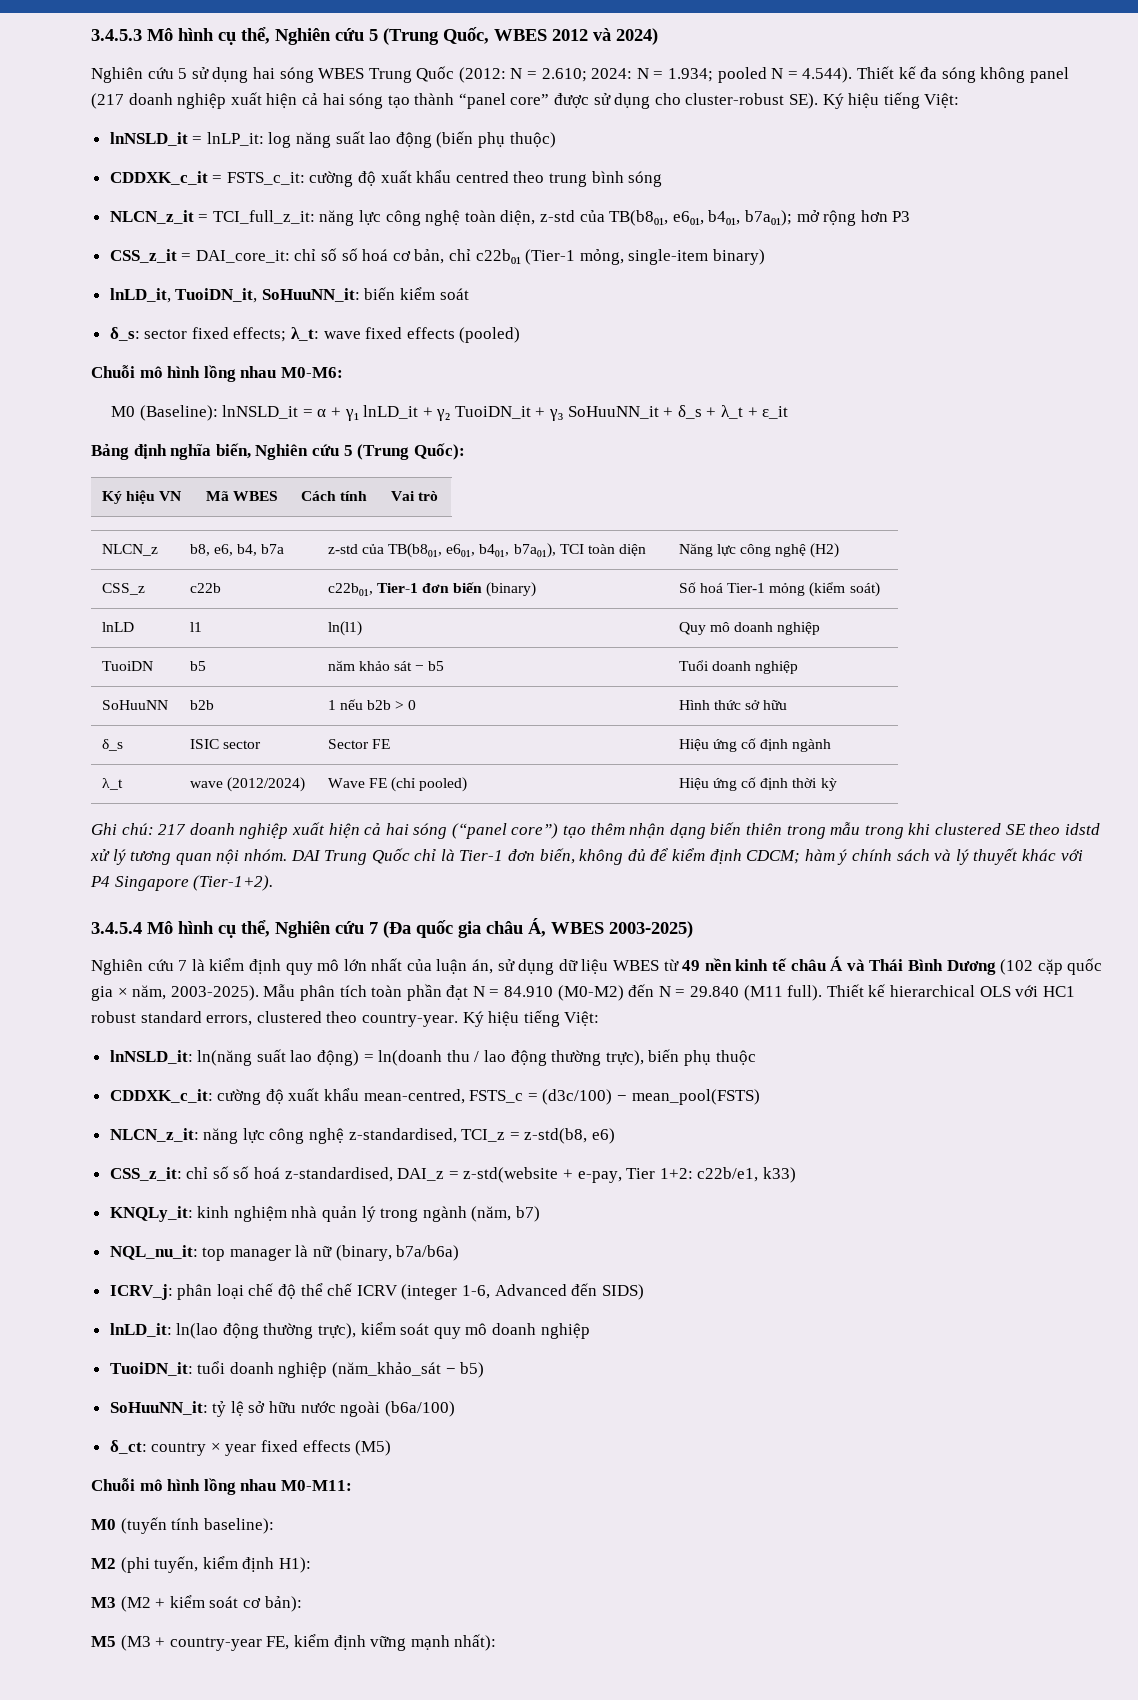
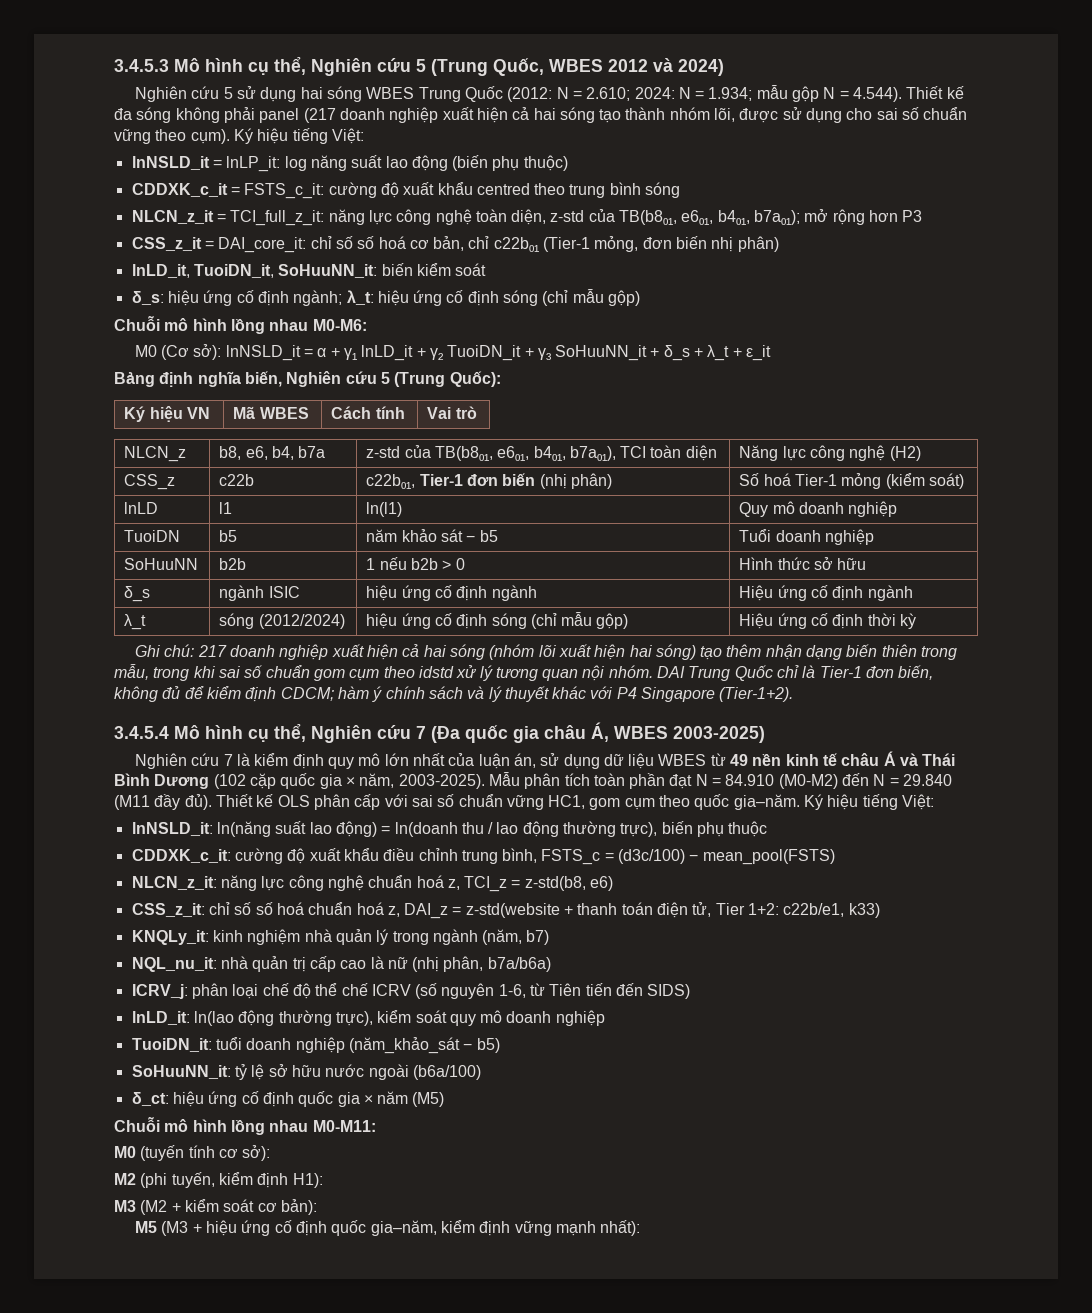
- Nghiên cứu 5 sử dụng hai sóng WBES Trung Quốc (2012: N = 2.610; 2024: N = 1.934; pooled N = 4.544). Thiết kế đa sóng không panel (217 doanh nghiệp xuất hiện cả hai sóng tạo thành “panel core” được sử dụng cho cluster-robust SE). Ký hiệu tiếng Việt:
+ Nghiên cứu 5 sử dụng hai sóng WBES Trung Quốc (2012: N = 2.610; 2024: N = 1.934; mẫu gộp N = 4.544). Thiết kế đa sóng không phải panel (217 doanh nghiệp xuất hiện cả hai sóng tạo thành nhóm lõi, được sử dụng cho sai số chuẩn vững theo cụm). Ký hiệu tiếng Việt:
- CSS_z_it = DAI_core_it: chỉ số số hoá cơ bản, chỉ c22b₀₁ (Tier-1 mỏng, single-item binary)
+ CSS_z_it = DAI_core_it: chỉ số số hoá cơ bản, chỉ c22b₀₁ (Tier-1 mỏng, đơn biến nhị phân)
- δ_s: sector fixed effects; λ_t: wave fixed effects (pooled)
+ δ_s: hiệu ứng cố định ngành; λ_t: hiệu ứng cố định sóng (chỉ mẫu gộp)
- M0 (Baseline): lnNSLD_it = α + γ₁ lnLD_it + γ₂ TuoiDN_it + γ₃ SoHuuNN_it + δ_s + λ_t + ε_it
+ M0 (Cơ sở): lnNSLD_it = α + γ₁ lnLD_it + γ₂ TuoiDN_it + γ₃ SoHuuNN_it + δ_s + λ_t + ε_it
- CSS_z | c22b | c22b₀₁, Tier-1 đơn biến (binary) | Số hoá Tier-1 mỏng (kiểm soát)
+ CSS_z | c22b | c22b₀₁, Tier-1 đơn biến (nhị phân) | Số hoá Tier-1 mỏng (kiểm soát)
- δ_s | ISIC sector | Sector FE | Hiệu ứng cố định ngành
+ δ_s | ngành ISIC | hiệu ứng cố định ngành | Hiệu ứng cố định ngành
- λ_t | wave (2012/2024) | Wave FE (chỉ pooled) | Hiệu ứng cố định thời kỳ
+ λ_t | sóng (2012/2024) | hiệu ứng cố định sóng (chỉ mẫu gộp) | Hiệu ứng cố định thời kỳ
- Ghi chú: 217 doanh nghiệp xuất hiện cả hai sóng (“panel core”) tạo thêm nhận dạng biến thiên trong mẫu trong khi clustered SE theo idstd xử lý tương quan nội nhóm.
+ Ghi chú: 217 doanh nghiệp xuất hiện cả hai sóng (nhóm lõi xuất hiện hai sóng) tạo thêm nhận dạng biến thiên trong mẫu, trong khi sai số chuẩn gom cụm theo idstd xử lý tương quan nội nhóm.
- Mẫu phân tích toàn phần đạt N = 84.910 (M0-M2) đến N = 29.840 (M11 full). Thiết kế hierarchical OLS với HC1 robust standard errors, clustered theo country-year.
+ Mẫu phân tích toàn phần đạt N = 84.910 (M0-M2) đến N = 29.840 (M11 đầy đủ). Thiết kế OLS phân cấp với sai số chuẩn vững HC1, gom cụm theo quốc gia–năm.
- CDDXK_c_it: cường độ xuất khẩu mean-centred, FSTS_c = (d3c/100) − mean_pool(FSTS)
+ CDDXK_c_it: cường độ xuất khẩu điều chỉnh trung bình, FSTS_c = (d3c/100) − mean_pool(FSTS)
- NLCN_z_it: năng lực công nghệ z-standardised, TCI_z = z-std(b8, e6)
+ NLCN_z_it: năng lực công nghệ chuẩn hoá z, TCI_z = z-std(b8, e6)
- CSS_z_it: chỉ số số hoá z-standardised, DAI_z = z-std(website + e-pay, Tier 1+2: c22b/e1, k33)
+ CSS_z_it: chỉ số số hoá chuẩn hoá z, DAI_z = z-std(website + thanh toán điện tử, Tier 1+2: c22b/e1, k33)
- NQL_nu_it: top manager là nữ (binary, b7a/b6a)
+ NQL_nu_it: nhà quản trị cấp cao là nữ (nhị phân, b7a/b6a)
- ICRV_j: phân loại chế độ thể chế ICRV (integer 1-6, Advanced đến SIDS)
+ ICRV_j: phân loại chế độ thể chế ICRV (số nguyên 1-6, từ Tiên tiến đến SIDS)
- δ_ct: country × year fixed effects (M5)
+ δ_ct: hiệu ứng cố định quốc gia × năm (M5)
- M0 (tuyến tính baseline):
+ M0 (tuyến tính cơ sở):
- M5 (M3 + country-year FE, kiểm định vững mạnh nhất):
+ M5 (M3 + hiệu ứng cố định quốc gia–năm, kiểm định vững mạnh nhất):

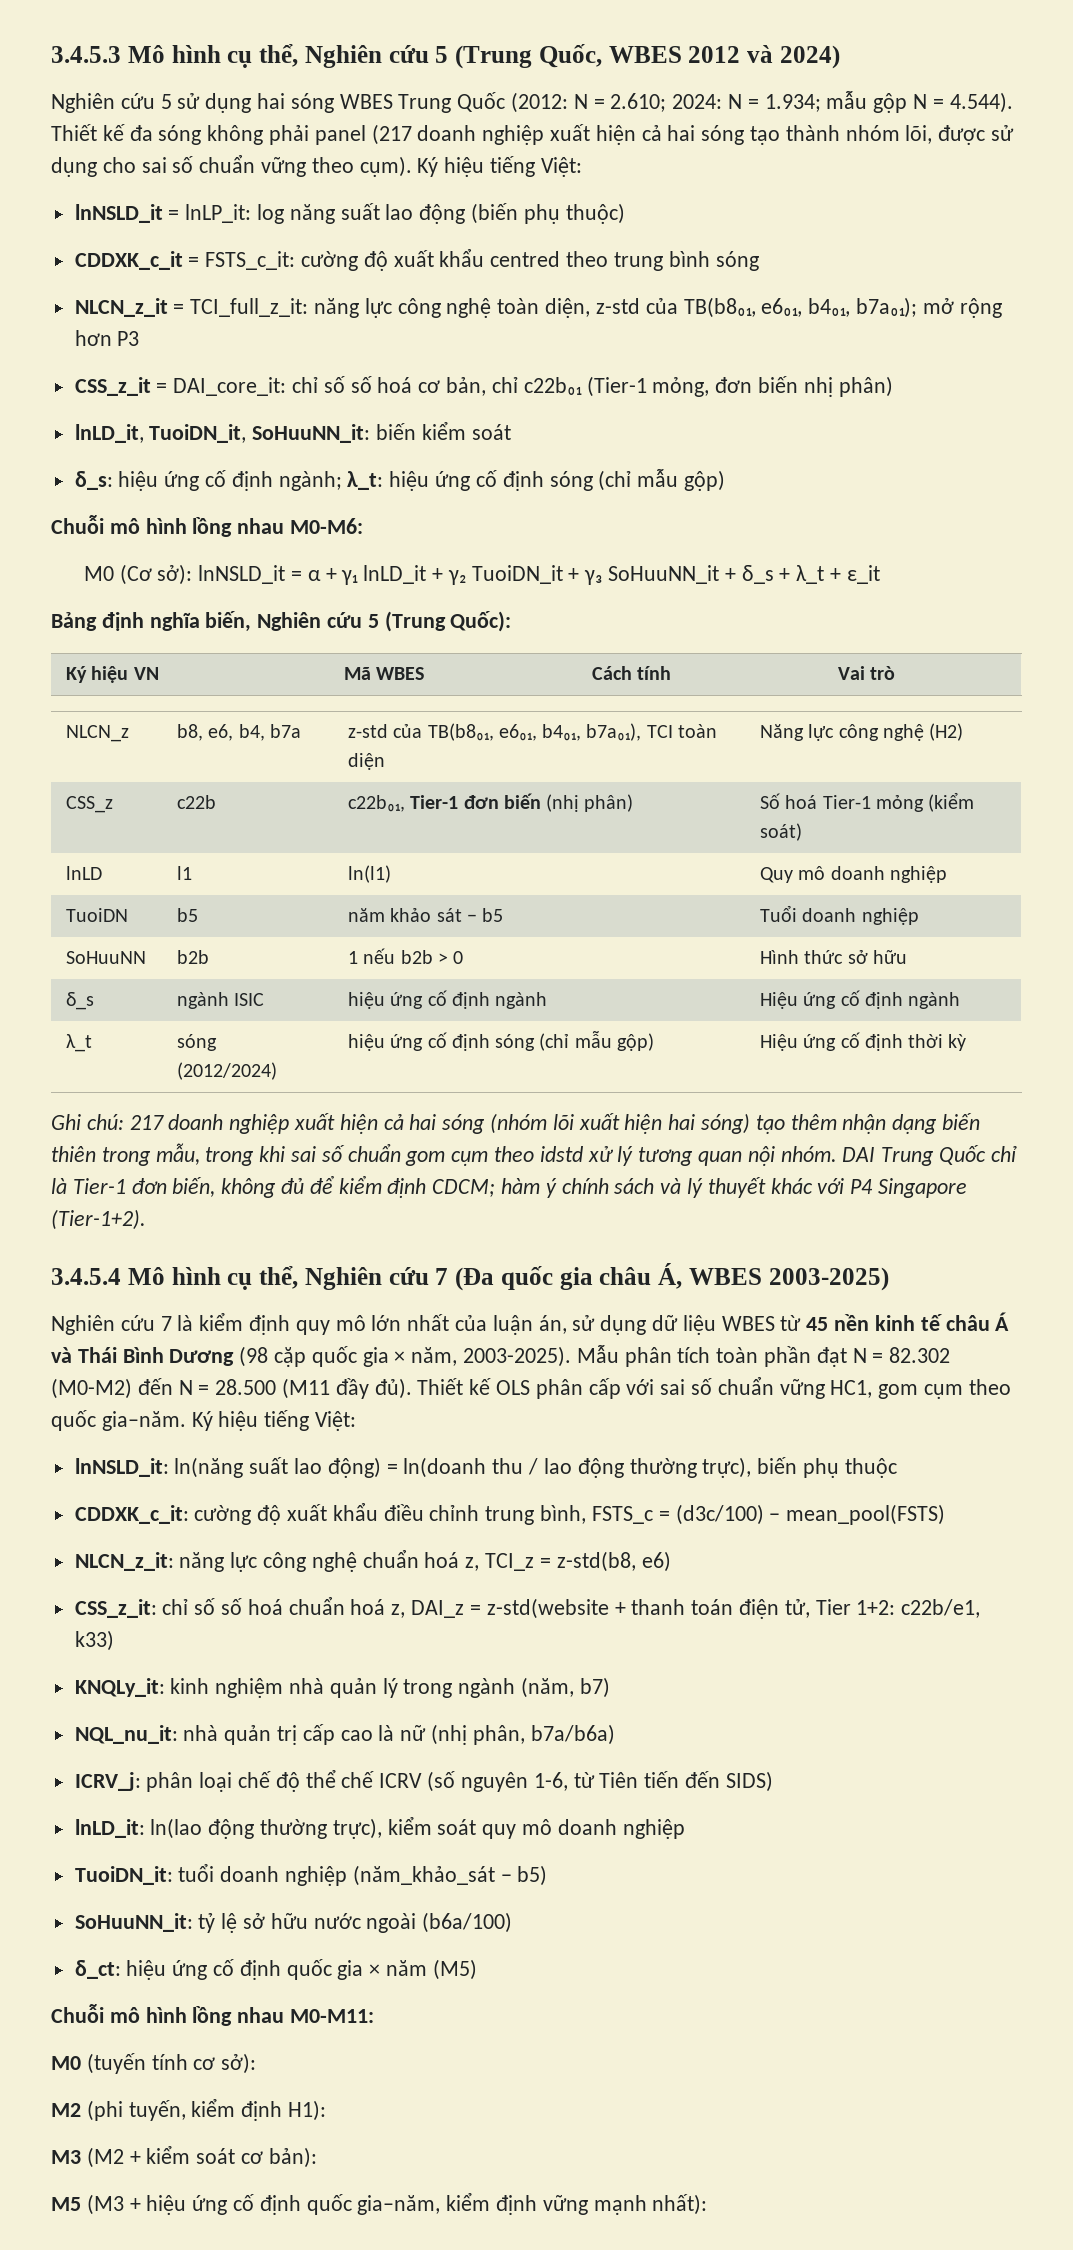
- Nghiên cứu 7 là kiểm định quy mô lớn nhất của luận án, sử dụng dữ liệu WBES từ 49 nền kinh tế châu Á và Thái Bình Dương (102 cặp quốc gia × năm, 2003-2025).
+ Nghiên cứu 7 là kiểm định quy mô lớn nhất của luận án, sử dụng dữ liệu WBES từ 45 nền kinh tế châu Á và Thái Bình Dương (98 cặp quốc gia × năm, 2003-2025).
- Mẫu phân tích toàn phần đạt N = 84.910 (M0-M2) đến N = 29.840 (M11 đầy đủ).
+ Mẫu phân tích toàn phần đạt N = 82.302 (M0-M2) đến N = 28.500 (M11 đầy đủ).

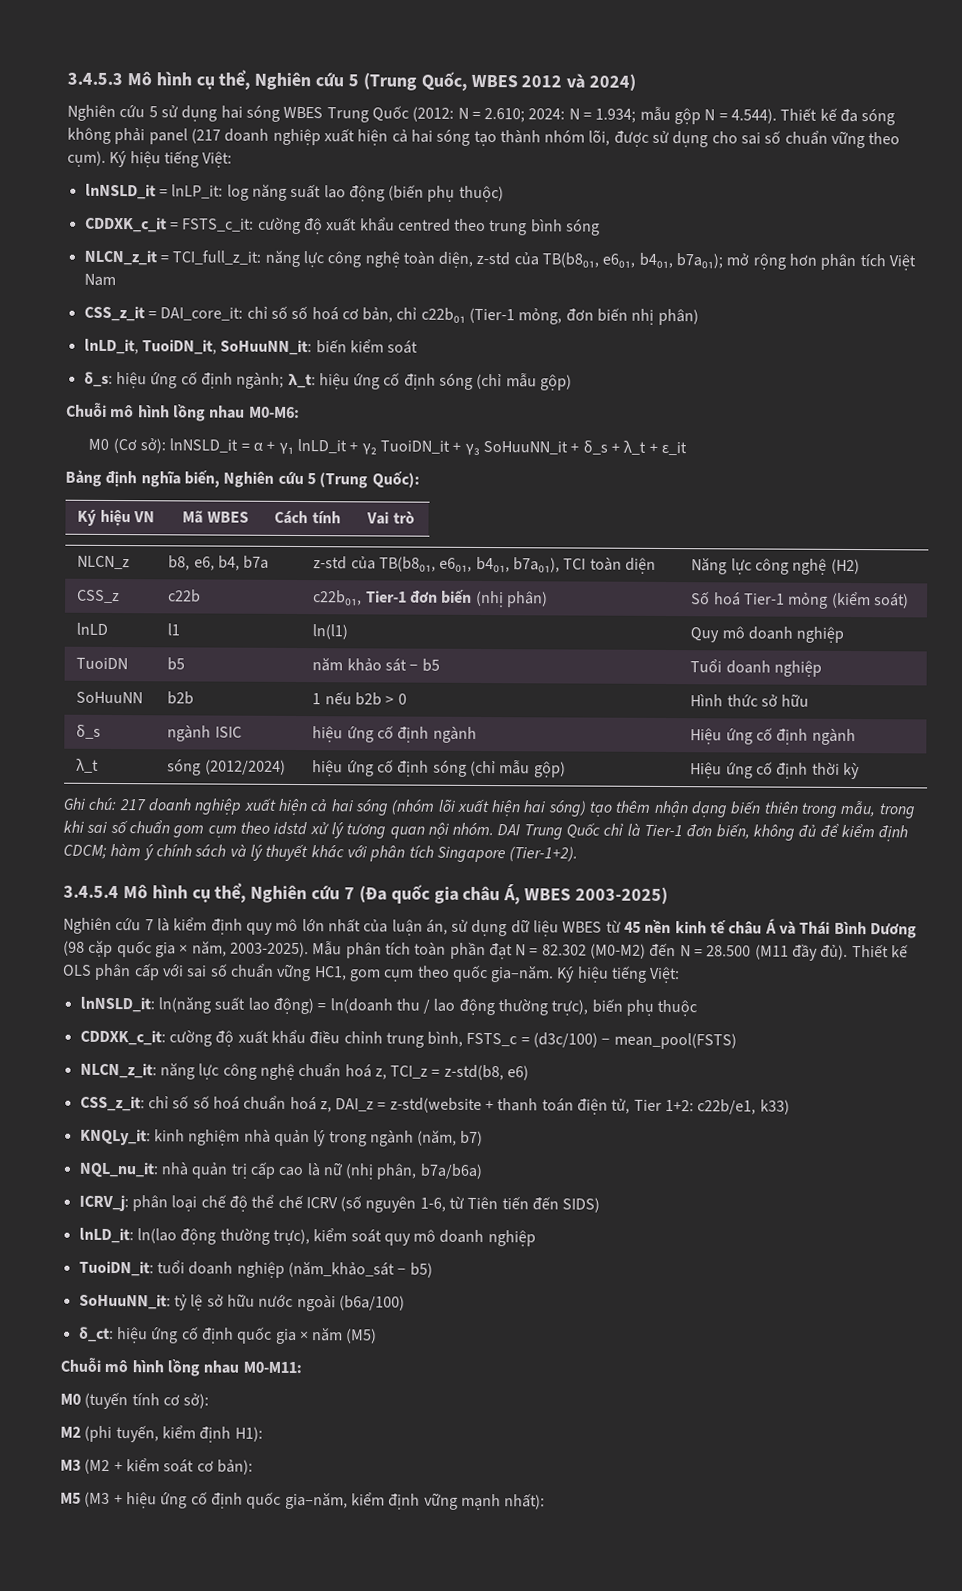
- NLCN_z_it = TCI_full_z_it: năng lực công nghệ toàn diện, z-std của TB(b8₀₁, e6₀₁, b4₀₁, b7a₀₁); mở rộng hơn P3
+ NLCN_z_it = TCI_full_z_it: năng lực công nghệ toàn diện, z-std của TB(b8₀₁, e6₀₁, b4₀₁, b7a₀₁); mở rộng hơn phân tích Việt Nam
- DAI Trung Quốc chỉ là Tier-1 đơn biến, không đủ để kiểm định CDCM; hàm ý chính sách và lý thuyết khác với P4 Singapore (Tier-1+2).
+ DAI Trung Quốc chỉ là Tier-1 đơn biến, không đủ để kiểm định CDCM; hàm ý chính sách và lý thuyết khác với phân tích Singapore (Tier-1+2).

